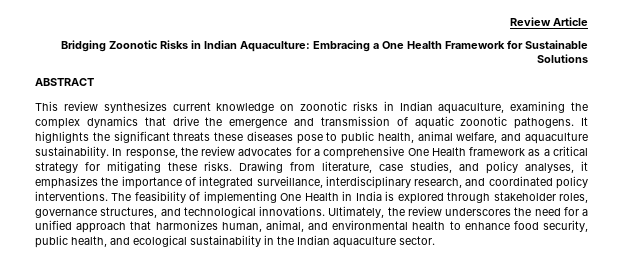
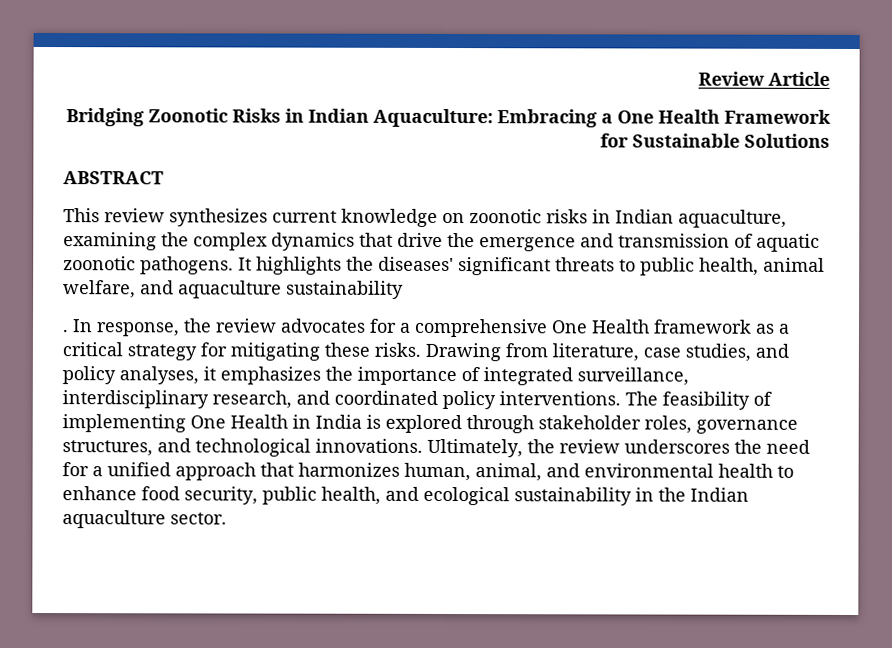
- It highlights the significant threats these diseases pose to public health, animal welfare, and aquaculture sustainability.
+ It highlights the diseases' significant threats to public health, animal welfare, and aquaculture sustainability
+ .

